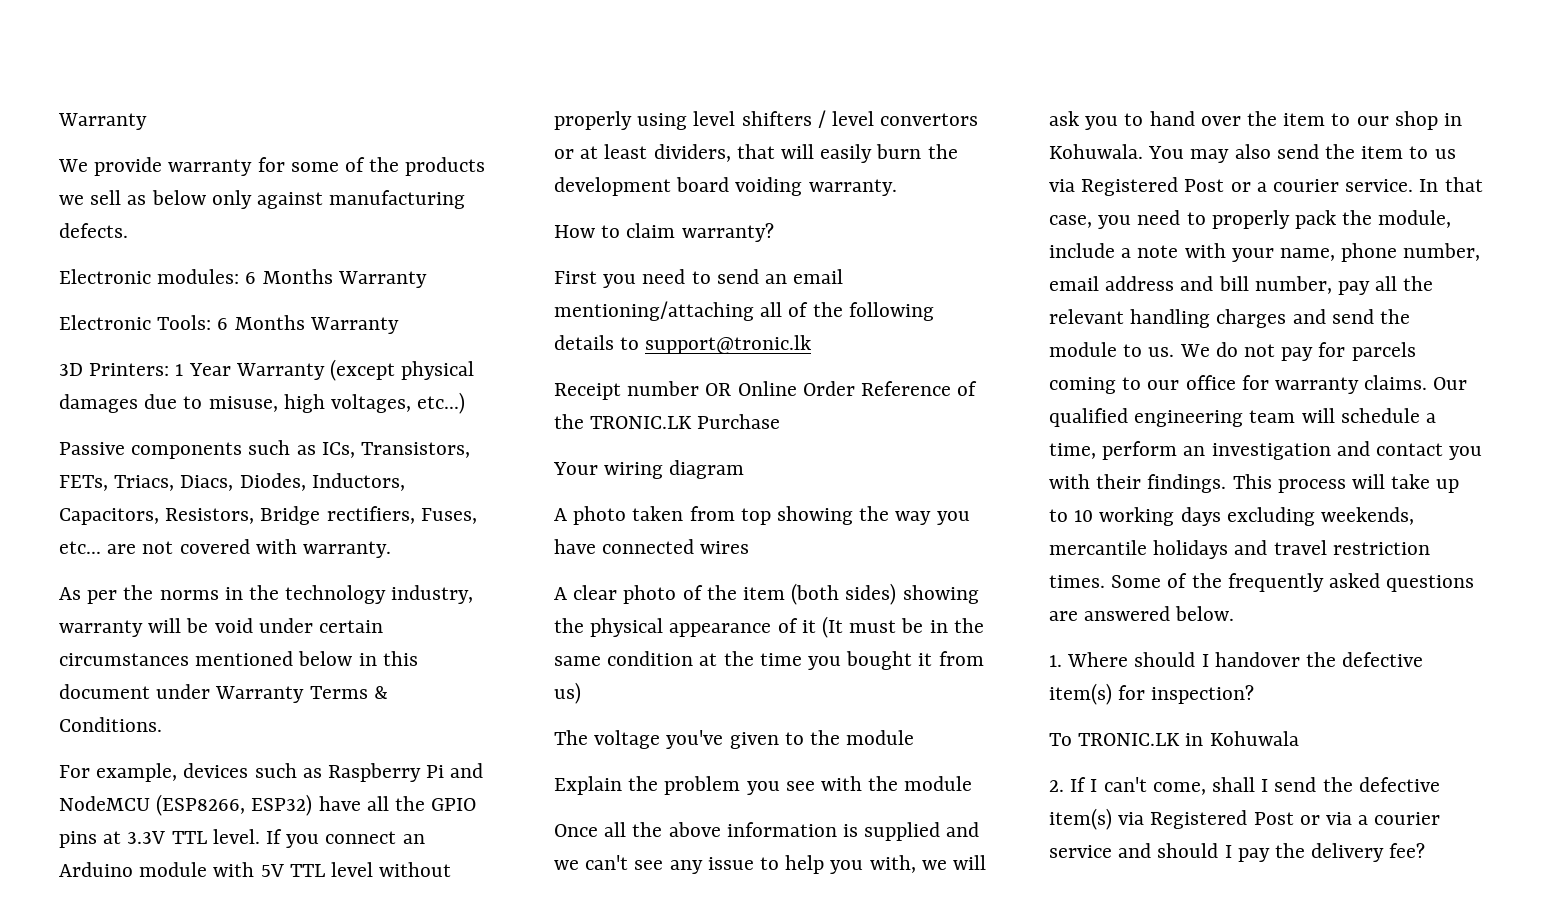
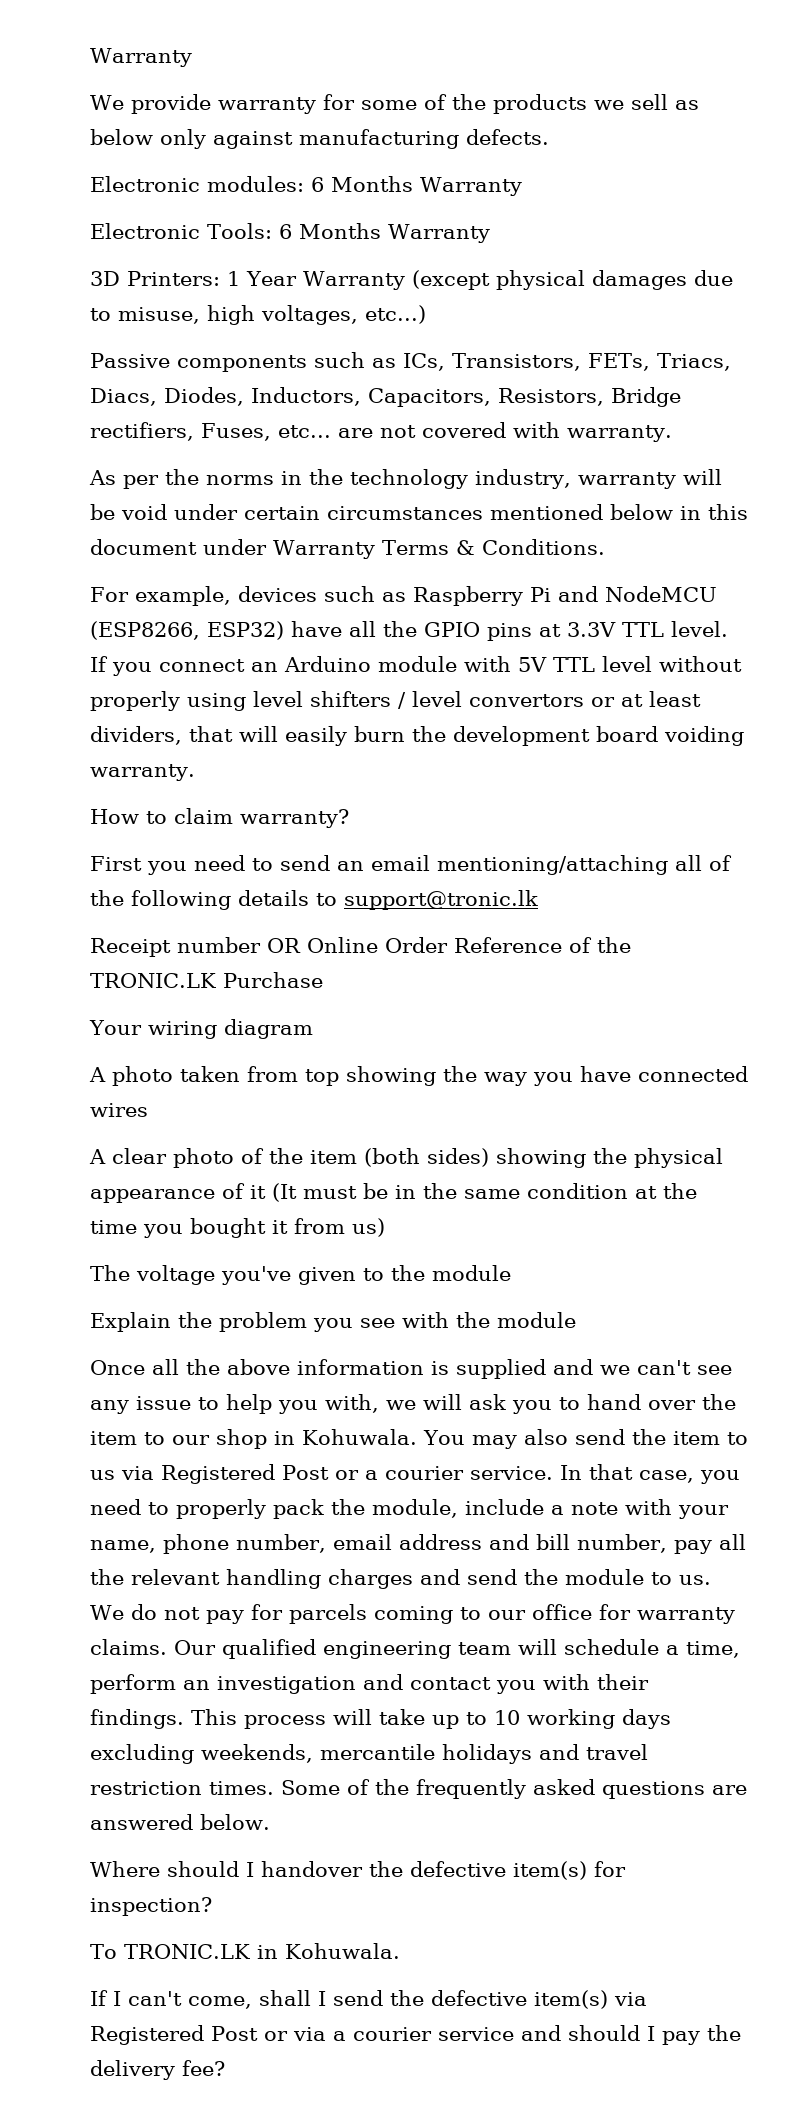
- 1. Where should I handover the defective item(s) for inspection?
+ Where should I handover the defective item(s) for inspection?
- To TRONIC.LK in Kohuwala
- 2. If I can't come, shall I send the defective item(s) via Registered Post or via a courier service and should I pay the delivery fee?
+ To TRONIC.LK in Kohuwala.
+ If I can't come, shall I send the defective item(s) via Registered Post or via a courier service and should I pay the delivery fee?

